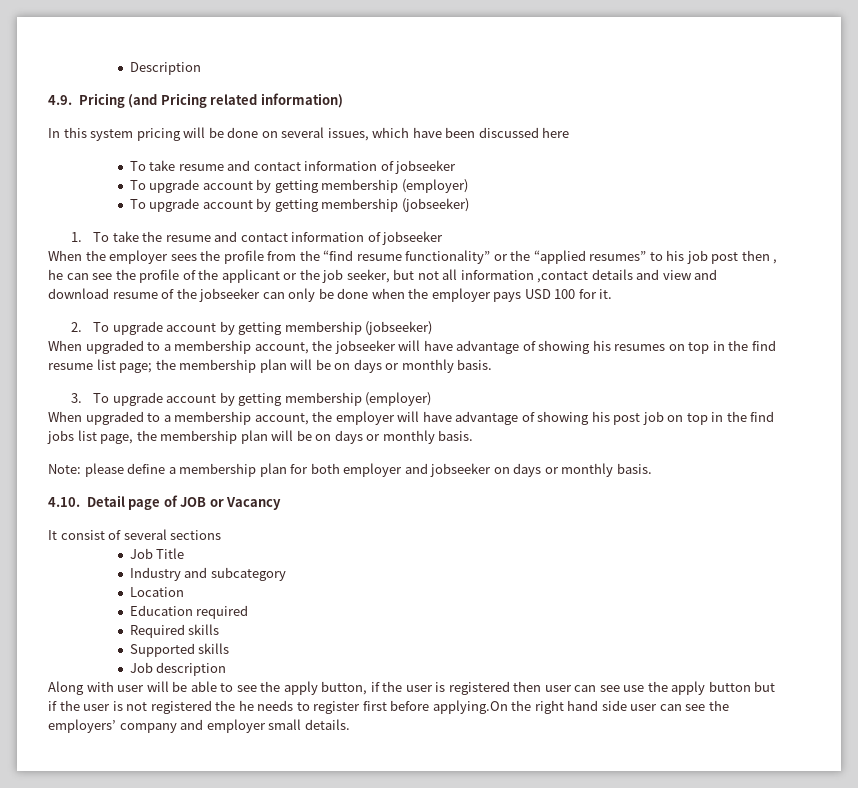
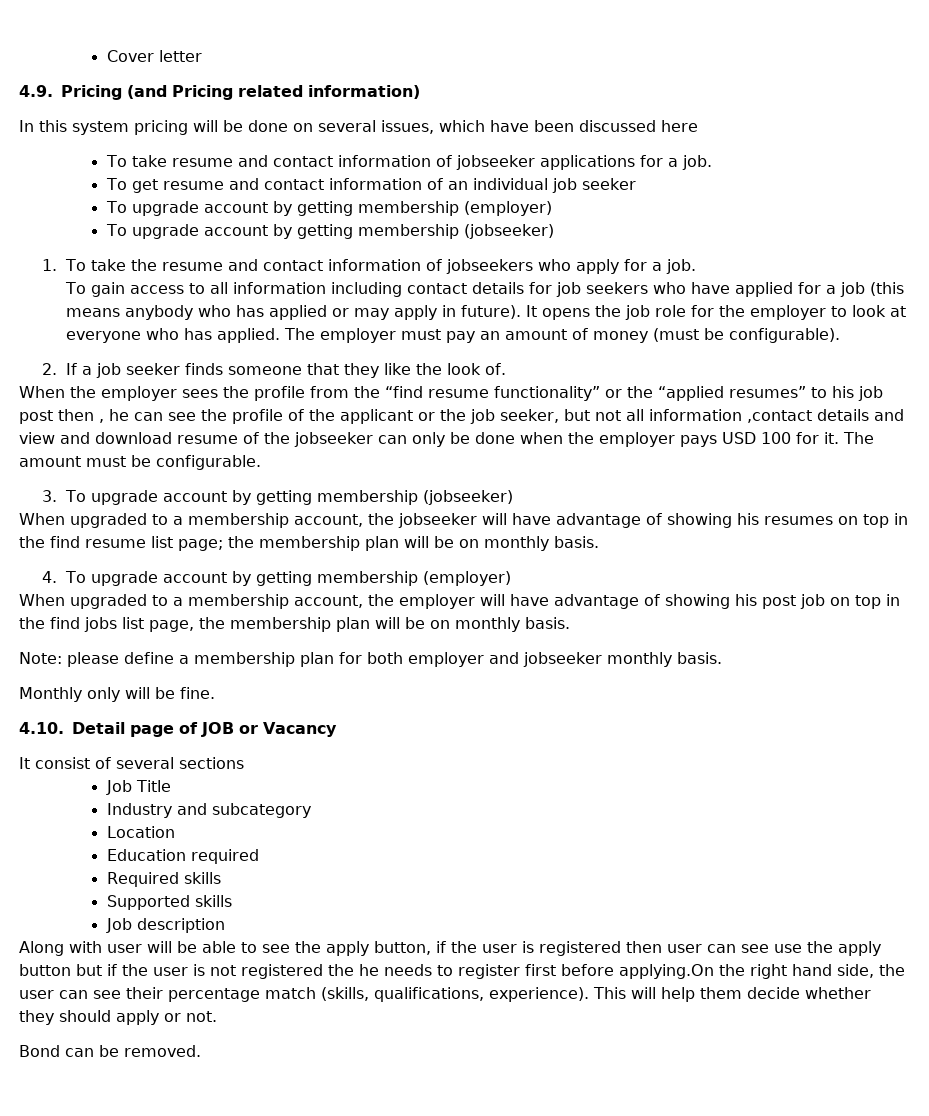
- Description
+ Cover letter
- To take resume and contact information of jobseeker
+ To take resume and contact information of jobseeker applications for a job.
+ To get resume and contact information of an individual job seeker
- 1. To take the resume and contact information of jobseeker
+ 1. To take the resume and contact information of jobseekers who apply for a job.
+ To gain access to all information including contact details for job seekers who have applied for a job (this means anybody who has applied or may apply in future). It opens the job role for the employer to look at everyone who has applied. The employer must pay an amount of money (must be configurable).
+ 2. If a job seeker finds someone that they like the look of.
- When the employer sees the profile from the “find resume functionality” or the “applied resumes” to his job post then , he can see the profile of the applicant or the job seeker, but not all information ,contact details and view and download resume of the jobseeker can only be done when the employer pays USD 100 for it.
- 2. To upgrade account by getting membership (jobseeker)
+ When the employer sees the profile from the “find resume functionality” or the “applied resumes” to his job post then , he can see the profile of the applicant or the job seeker, but not all information ,contact details and view and download resume of the jobseeker can only be done when the employer pays USD 100 for it. The amount must be configurable.
+ 3. To upgrade account by getting membership (jobseeker)
- When upgraded to a membership account, the jobseeker will have advantage of showing his resumes on top in the find resume list page; the membership plan will be on days or monthly basis.
- 3. To upgrade account by getting membership (employer)
+ When upgraded to a membership account, the jobseeker will have advantage of showing his resumes on top in the find resume list page; the membership plan will be on monthly basis.
+ 4. To upgrade account by getting membership (employer)
- When upgraded to a membership account, the employer will have advantage of showing his post job on top in the find jobs list page, the membership plan will be on days or monthly basis.
+ When upgraded to a membership account, the employer will have advantage of showing his post job on top in the find jobs list page, the membership plan will be on monthly basis.
- Note: please define a membership plan for both employer and jobseeker on days or monthly basis.
+ Note: please define a membership plan for both employer and jobseeker monthly basis.
+ Monthly only will be fine.
- Along with user will be able to see the apply button, if the user is registered then user can see use the apply button but if the user is not registered the he needs to register first before applying.On the right hand side user can see the employers’ company and employer small details.
+ Along with user will be able to see the apply button, if the user is registered then user can see use the apply button but if the user is not registered the he needs to register first before applying.On the right hand side, the user can see their percentage match (skills, qualifications, experience). This will help them decide whether they should apply or not.
+ Bond can be removed.

